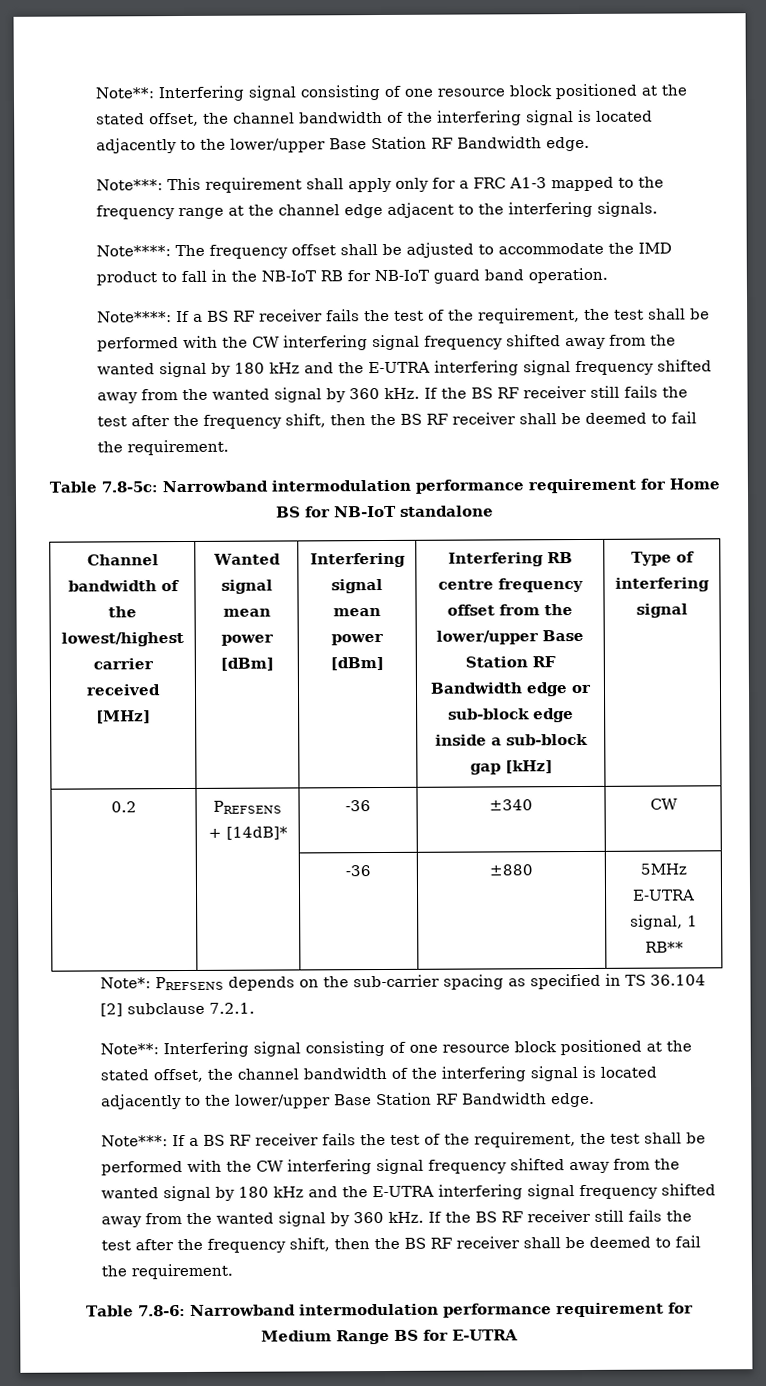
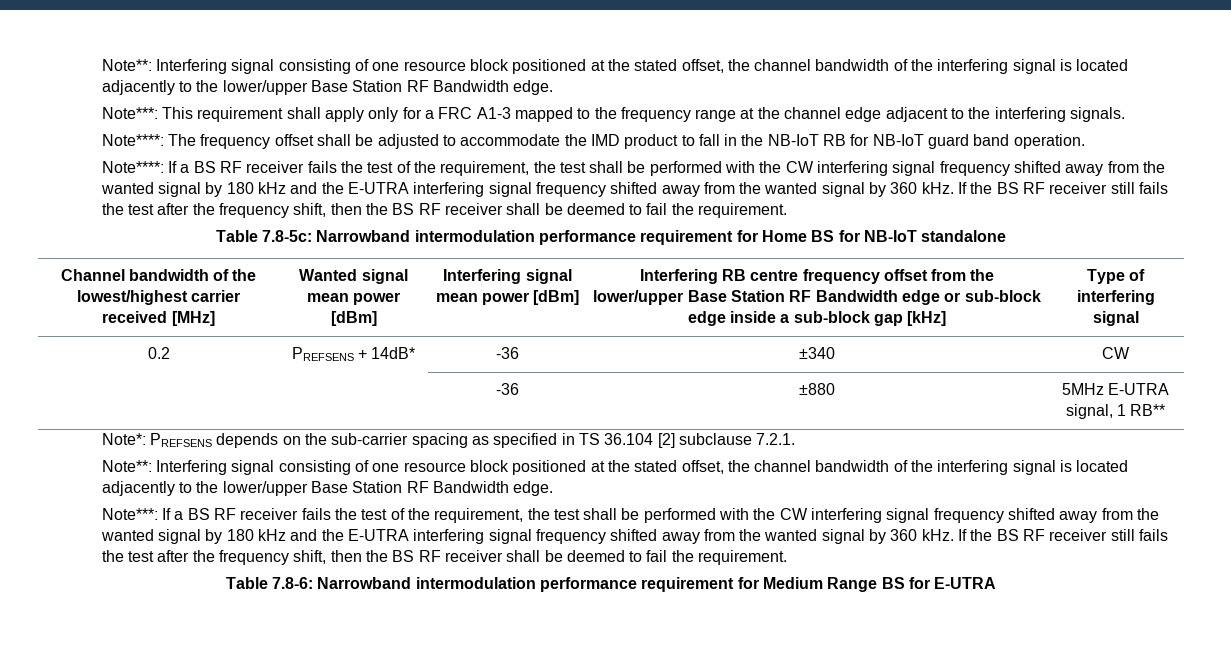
- 0.2 | PREFSENS + [14dB]* | -36 | ±340 | CW
+ 0.2 | PREFSENS + 14dB* | -36 | ±340 | CW

